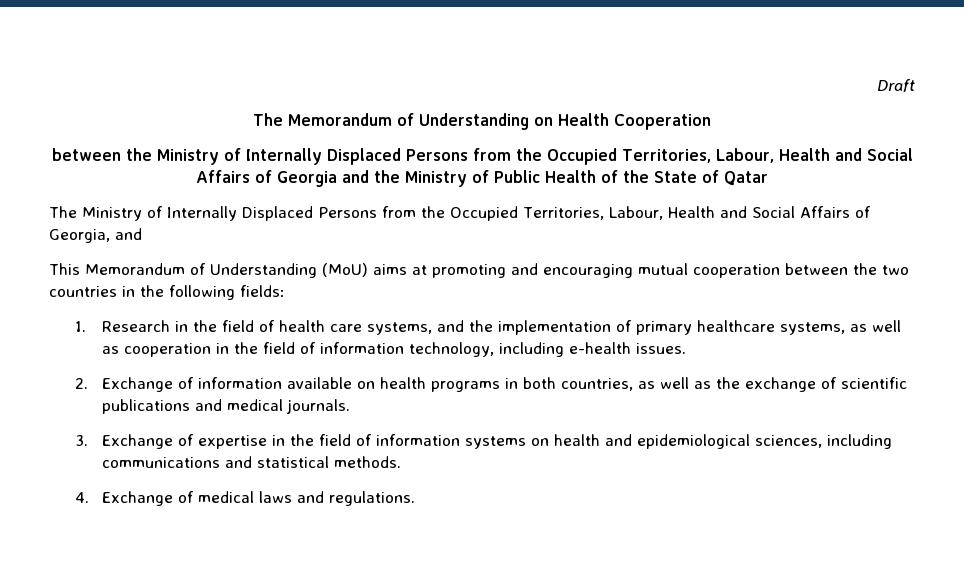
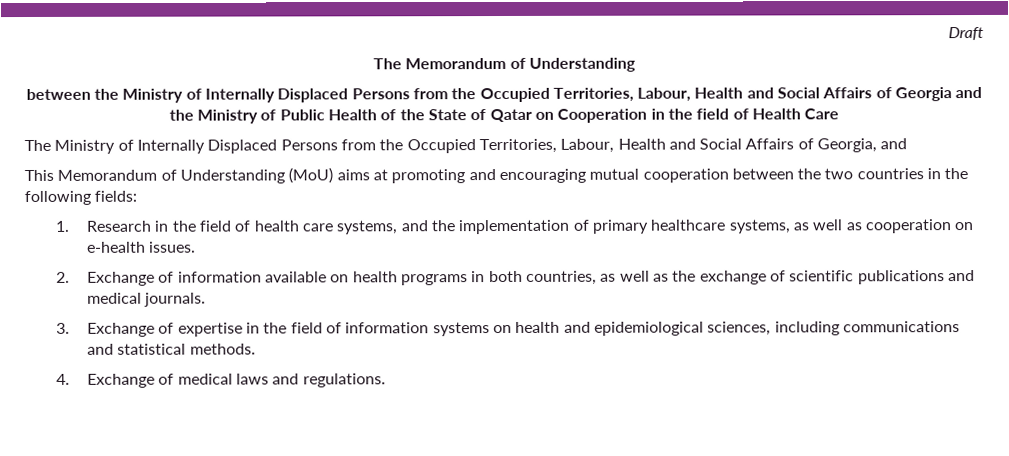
- The Memorandum of Understanding on Health Cooperation
+ The Memorandum of Understanding
- between the Ministry of Internally Displaced Persons from the Occupied Territories, Labour, Health and Social Affairs of Georgia and the Ministry of Public Health of the State of Qatar
+ between the Ministry of Internally Displaced Persons from the Occupied Territories, Labour, Health and Social Affairs of Georgia and the Ministry of Public Health of the State of Qatar on Cooperation in the field of Health Care
- 1. Research in the field of health care systems, and the implementation of primary healthcare systems, as well as cooperation in the field of information technology, including e-health issues.
+ 1. Research in the field of health care systems, and the implementation of primary healthcare systems, as well as cooperation on e-health issues.

